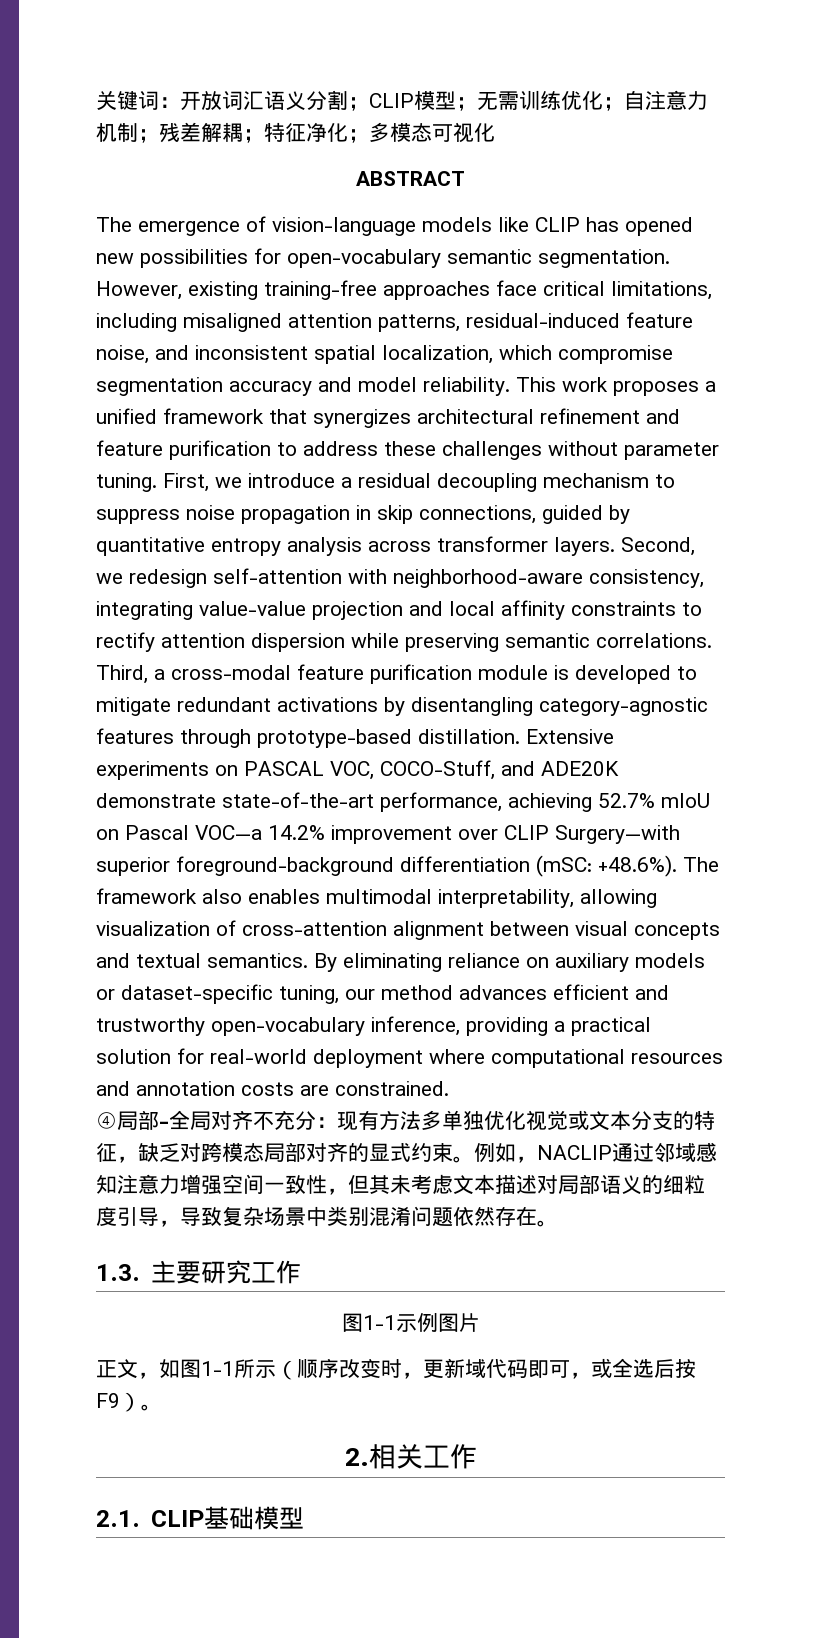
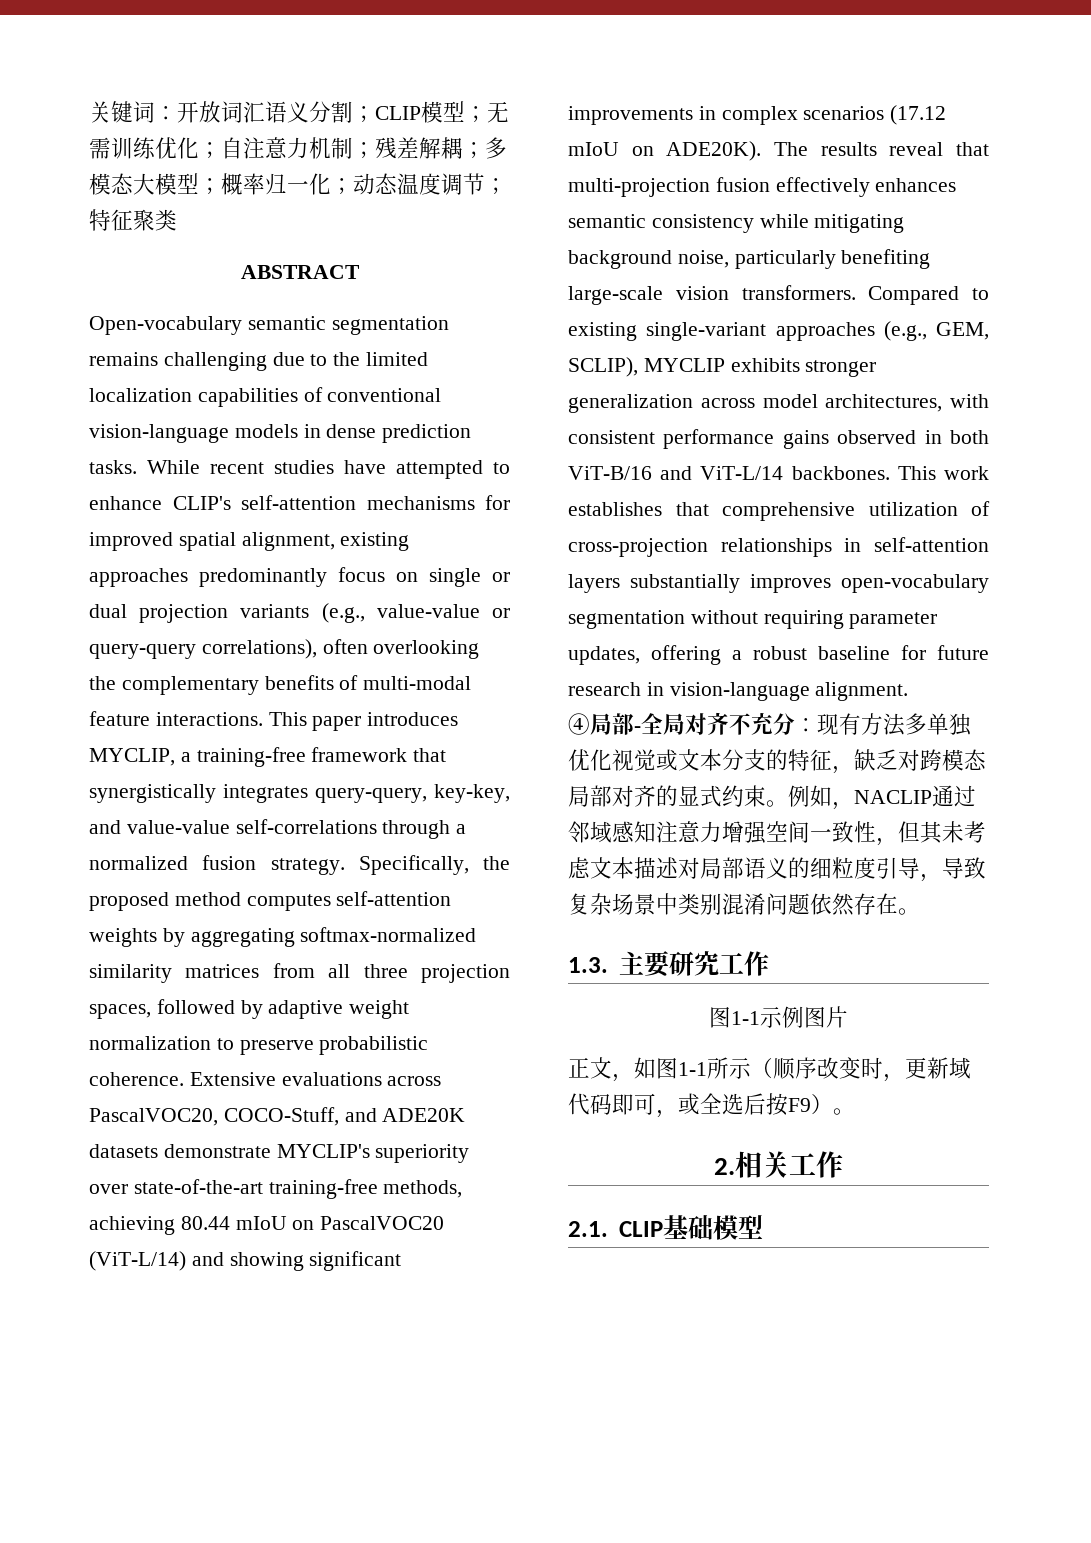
- 关键词：开放词汇语义分割；CLIP模型；无需训练优化；自注意力机制；残差解耦；特征净化；多模态可视化
+ 关键词：开放词汇语义分割；CLIP模型；无需训练优化；自注意力机制；残差解耦；多模态大模型；概率归一化；动态温度调节；特征聚类
  ABSTRACT
- The emergence of vision-language models like CLIP has opened new possibilities for open-vocabulary semantic segmentation. However, existing training-free approaches face critical limitations, including misaligned attention patterns, residual-induced feature noise, and inconsistent spatial localization, which compromise segmentation accuracy and model reliability. This work proposes a unified framework that synergizes architectural refinement and feature purification to address these challenges without parameter tuning. First, we introduce a residual decoupling mechanism to suppress noise propagation in skip connections, guided by quantitative entropy analysis across transformer layers. Second, we redesign self-attention with neighborhood-aware consistency, integrating value-value projection and local affinity constraints to rectify attention dispersion while preserving semantic correlations. Third, a cross-modal feature purification module is developed to mitigate redundant activations by disentangling category-agnostic features through prototype-based distillation. Extensive experiments on PASCAL VOC, COCO-Stuff, and ADE20K demonstrate state-of-the-art performance, achieving 52.7% mIoU on Pascal VOC—a 14.2% improvement over CLIP Surgery—with superior foreground-background differentiation (mSC: +48.6%). The framework also enables multimodal interpretability, allowing visualization of cross-attention alignment between visual concepts and textual semantics. By eliminating reliance on auxiliary models or dataset-specific tuning, our method advances efficient and trustworthy open-vocabulary inference, providing a practical solution for real-world deployment where computational resources and annotation costs are constrained.
+ Open-vocabulary semantic segmentation remains challenging due to the limited localization capabilities of conventional vision-language models in dense prediction tasks. While recent studies have attempted to enhance CLIP's self-attention mechanisms for improved spatial alignment, existing approaches predominantly focus on single or dual projection variants (e.g., value-value or query-query correlations), often overlooking the complementary benefits of multi-modal feature interactions. This paper introduces MYCLIP, a training-free framework that synergistically integrates query-query, key-key, and value-value self-correlations through a normalized fusion strategy. Specifically, the proposed method computes self-attention weights by aggregating softmax-normalized similarity matrices from all three projection spaces, followed by adaptive weight normalization to preserve probabilistic coherence. Extensive evaluations across PascalVOC20, COCO-Stuff, and ADE20K datasets demonstrate MYCLIP's superiority over state-of-the-art training-free methods, achieving 80.44 mIoU on PascalVOC20 (ViT-L/14) and showing significant improvements in complex scenarios (17.12 mIoU on ADE20K). The results reveal that multi-projection fusion effectively enhances semantic consistency while mitigating background noise, particularly benefiting large-scale vision transformers. Compared to existing single-variant approaches (e.g., GEM, SCLIP), MYCLIP exhibits stronger generalization across model architectures, with consistent performance gains observed in both ViT-B/16 and ViT-L/14 backbones. This work establishes that comprehensive utilization of cross-projection relationships in self-attention layers substantially improves open-vocabulary segmentation without requiring parameter updates, offering a robust baseline for future research in vision-language alignment.

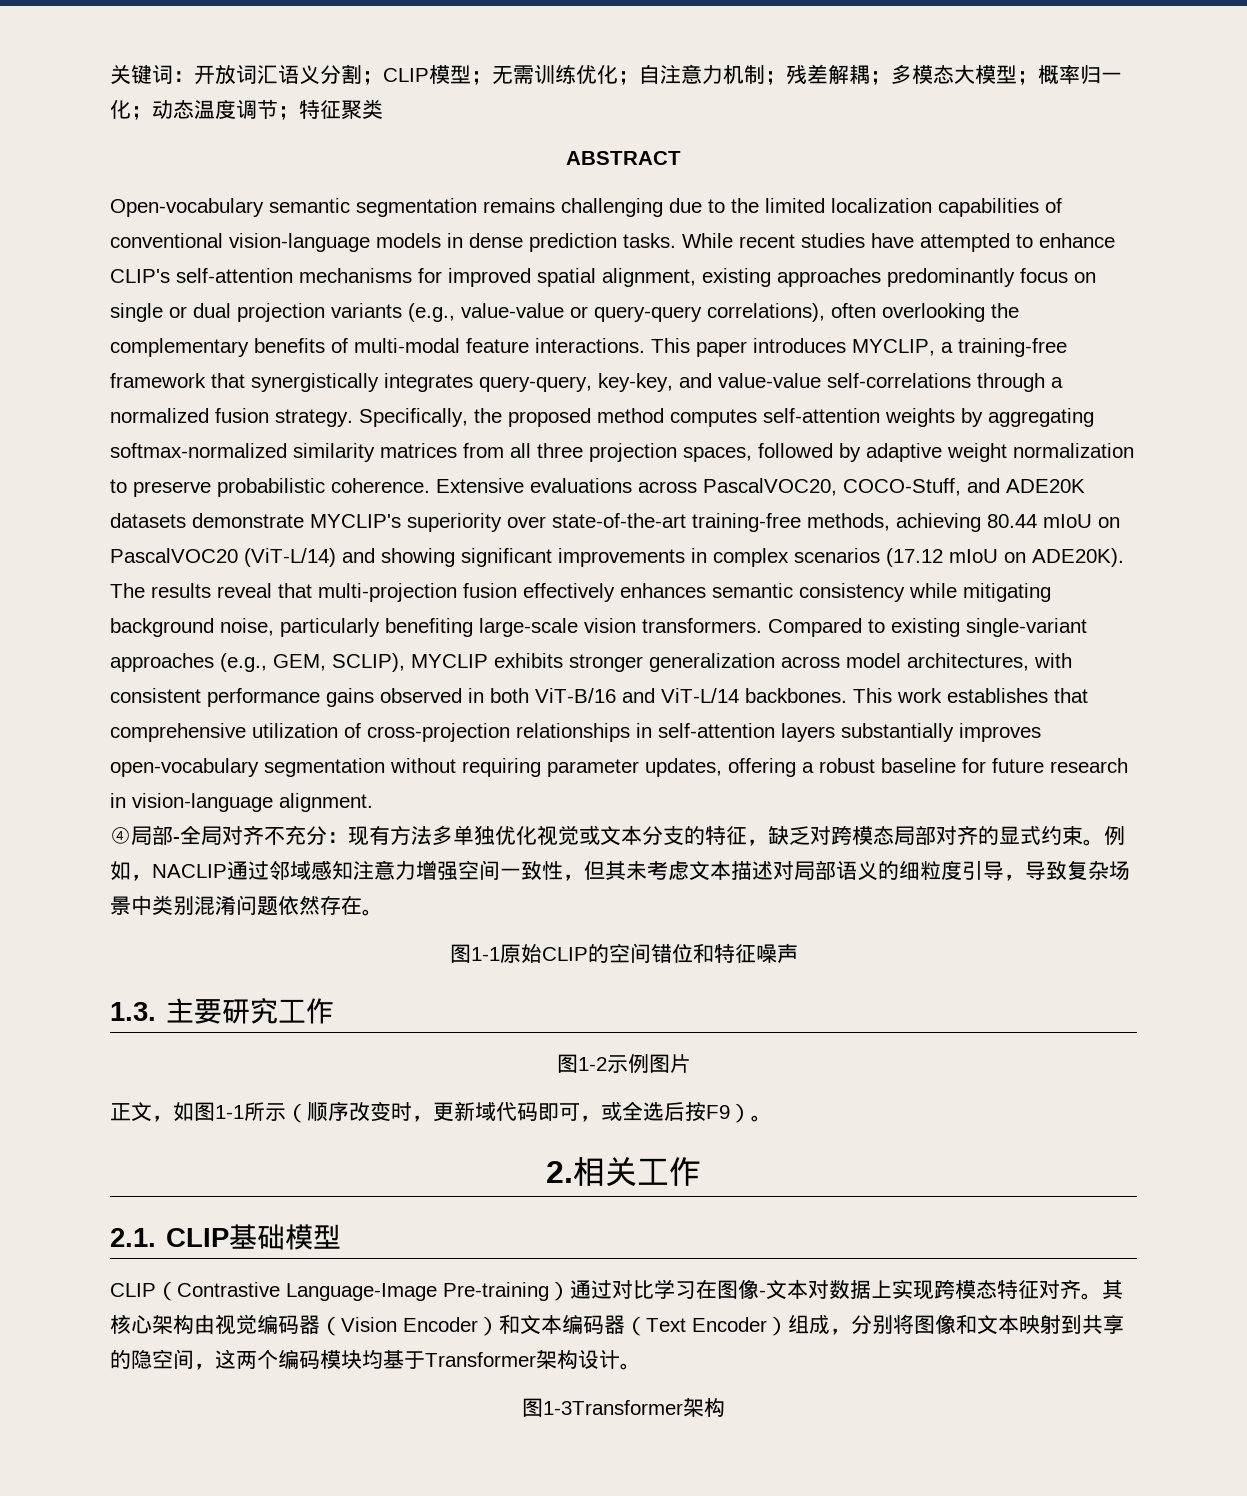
+ 图1-1原始CLIP的空间错位和特征噪声
- 图1-1示例图片
+ 图1-2示例图片
+ CLIP（Contrastive Language-Image Pre-training）通过对比学习在图像-文本对数据上实现跨模态特征对齐。其核心架构由视觉编码器（Vision Encoder）和文本编码器（Text Encoder）组成，分别将图像和文本映射到共享的隐空间，这两个编码模块均基于Transformer架构设计。
+ 图1-3Transformer架构

